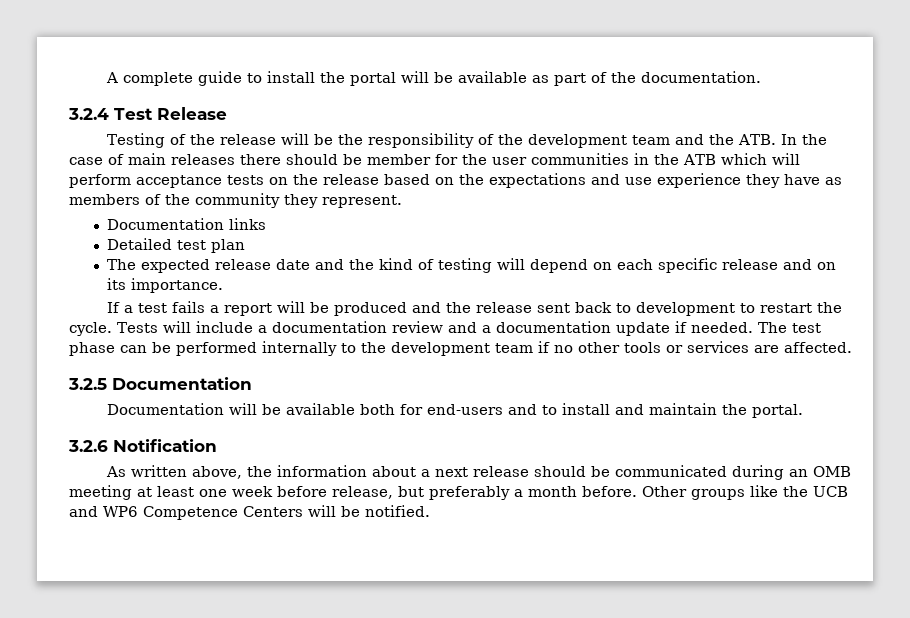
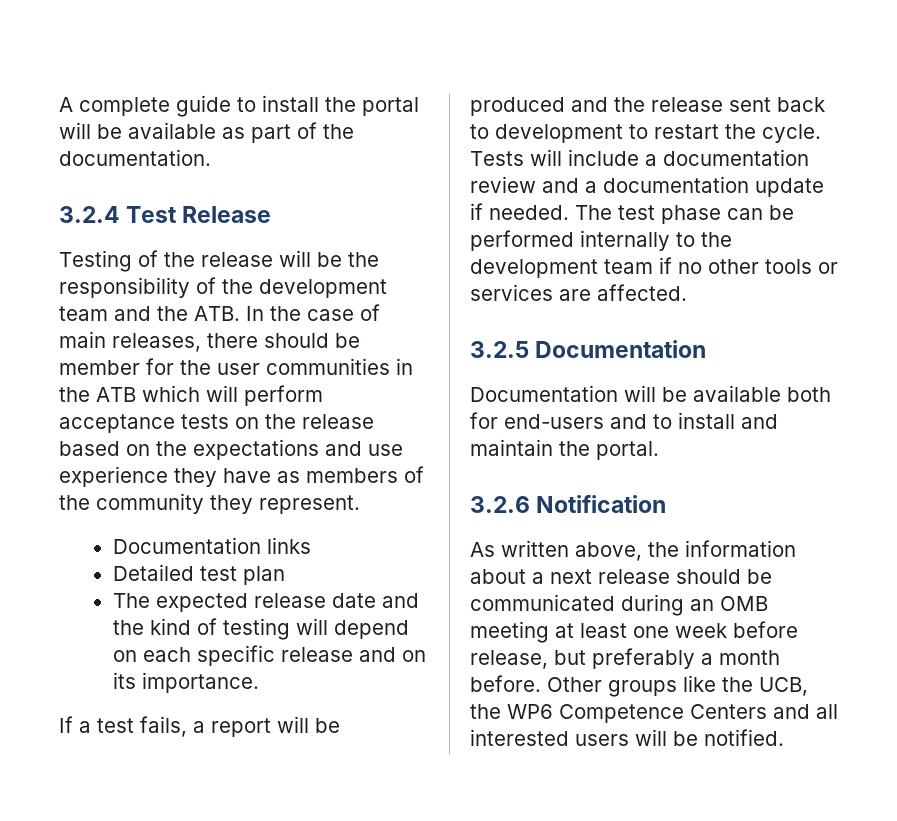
- Testing of the release will be the responsibility of the development team and the ATB. In the case of main releases there should be member for the user communities in the ATB which will perform acceptance tests on the release based on the expectations and use experience they have as members of the community they represent.
+ Testing of the release will be the responsibility of the development team and the ATB. In the case of main releases, there should be member for the user communities in the ATB which will perform acceptance tests on the release based on the expectations and use experience they have as members of the community they represent.
- If a test fails a report will be produced and the release sent back to development to restart the cycle.
+ If a test fails, a report will be produced and the release sent back to development to restart the cycle.
- Other groups like the UCB and WP6 Competence Centers will be notified.
+ Other groups like the UCB, the WP6 Competence Centers and all interested users will be notified.

